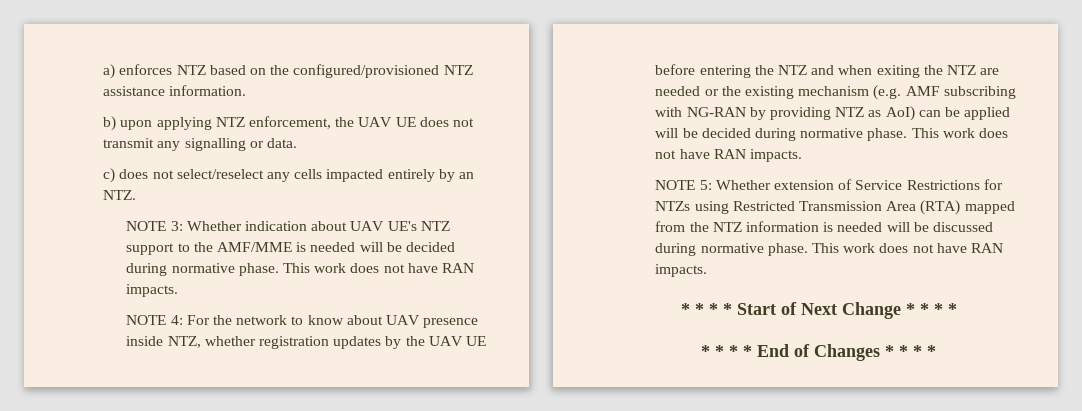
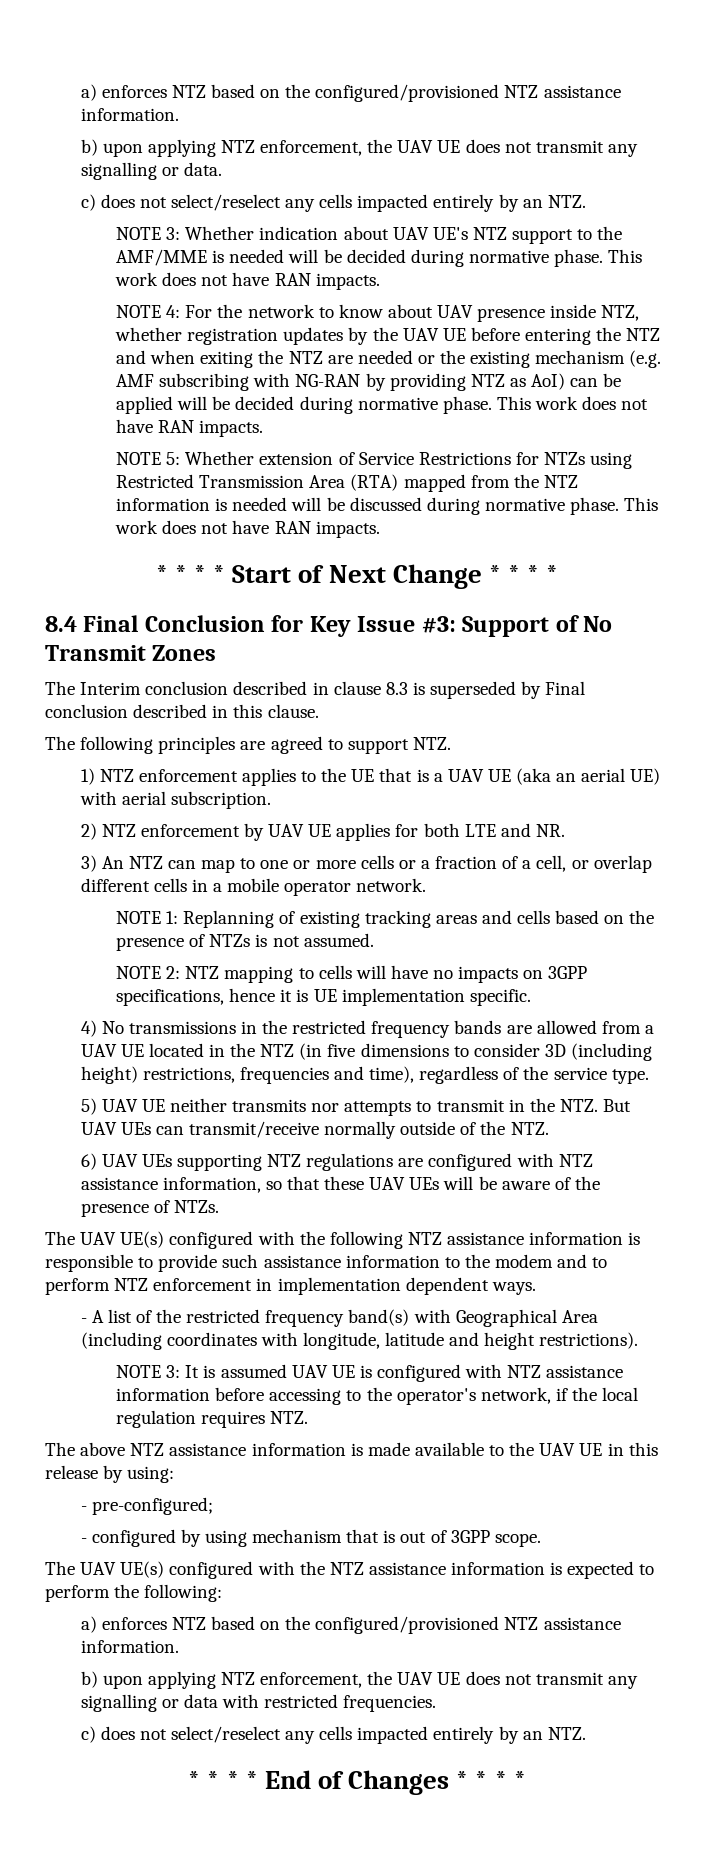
+ 8.4 Final Conclusion for Key Issue #3: Support of No Transmit Zones
+ The Interim conclusion described in clause 8.3 is superseded by Final conclusion described in this clause.
+ The following principles are agreed to support NTZ.
+ 1) NTZ enforcement applies to the UE that is a UAV UE (aka an aerial UE) with aerial subscription.
+ 2) NTZ enforcement by UAV UE applies for both LTE and NR.
+ 3) An NTZ can map to one or more cells or a fraction of a cell, or overlap different cells in a mobile operator network.
+ NOTE 1: Replanning of existing tracking areas and cells based on the presence of NTZs is not assumed.
+ NOTE 2: NTZ mapping to cells will have no impacts on 3GPP specifications, hence it is UE implementation specific.
+ 4) No transmissions in the restricted frequency bands are allowed from a UAV UE located in the NTZ (in five dimensions to consider 3D (including height) restrictions, frequencies and time), regardless of the service type.
+ 5) UAV UE neither transmits nor attempts to transmit in the NTZ. But UAV UEs can transmit/receive normally outside of the NTZ.
+ 6) UAV UEs supporting NTZ regulations are configured with NTZ assistance information, so that these UAV UEs will be aware of the presence of NTZs.
+ The UAV UE(s) configured with the following NTZ assistance information is responsible to provide such assistance information to the modem and to perform NTZ enforcement in implementation dependent ways.
+ - A list of the restricted frequency band(s) with Geographical Area (including coordinates with longitude, latitude and height restrictions).
+ NOTE 3: It is assumed UAV UE is configured with NTZ assistance information before accessing to the operator's network, if the local regulation requires NTZ.
+ The above NTZ assistance information is made available to the UAV UE in this release by using:
+ - pre-configured;
+ - configured by using mechanism that is out of 3GPP scope.
+ The UAV UE(s) configured with the NTZ assistance information is expected to perform the following:
+ a) enforces NTZ based on the configured/provisioned NTZ assistance information.
+ b) upon applying NTZ enforcement, the UAV UE does not transmit any signalling or data with restricted frequencies.
+ c) does not select/reselect any cells impacted entirely by an NTZ.

